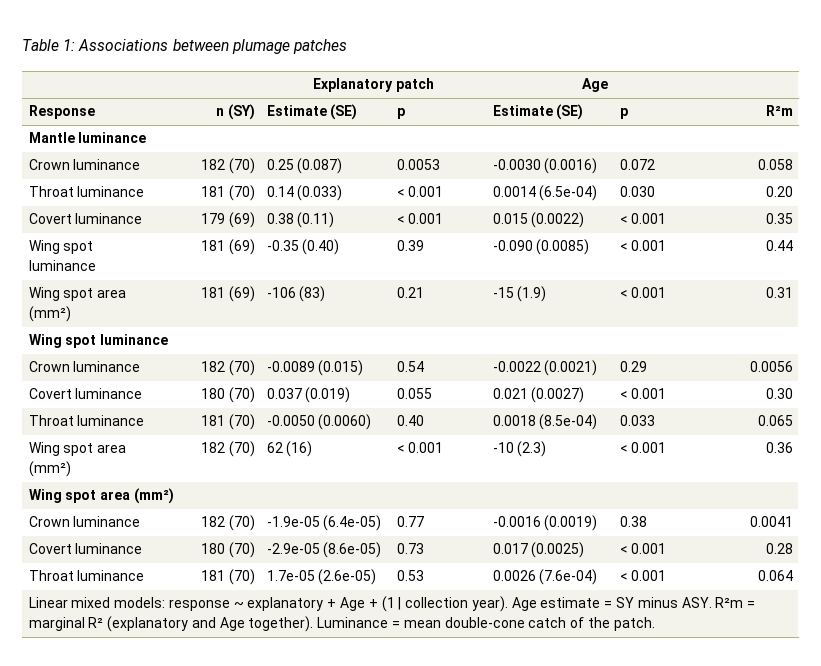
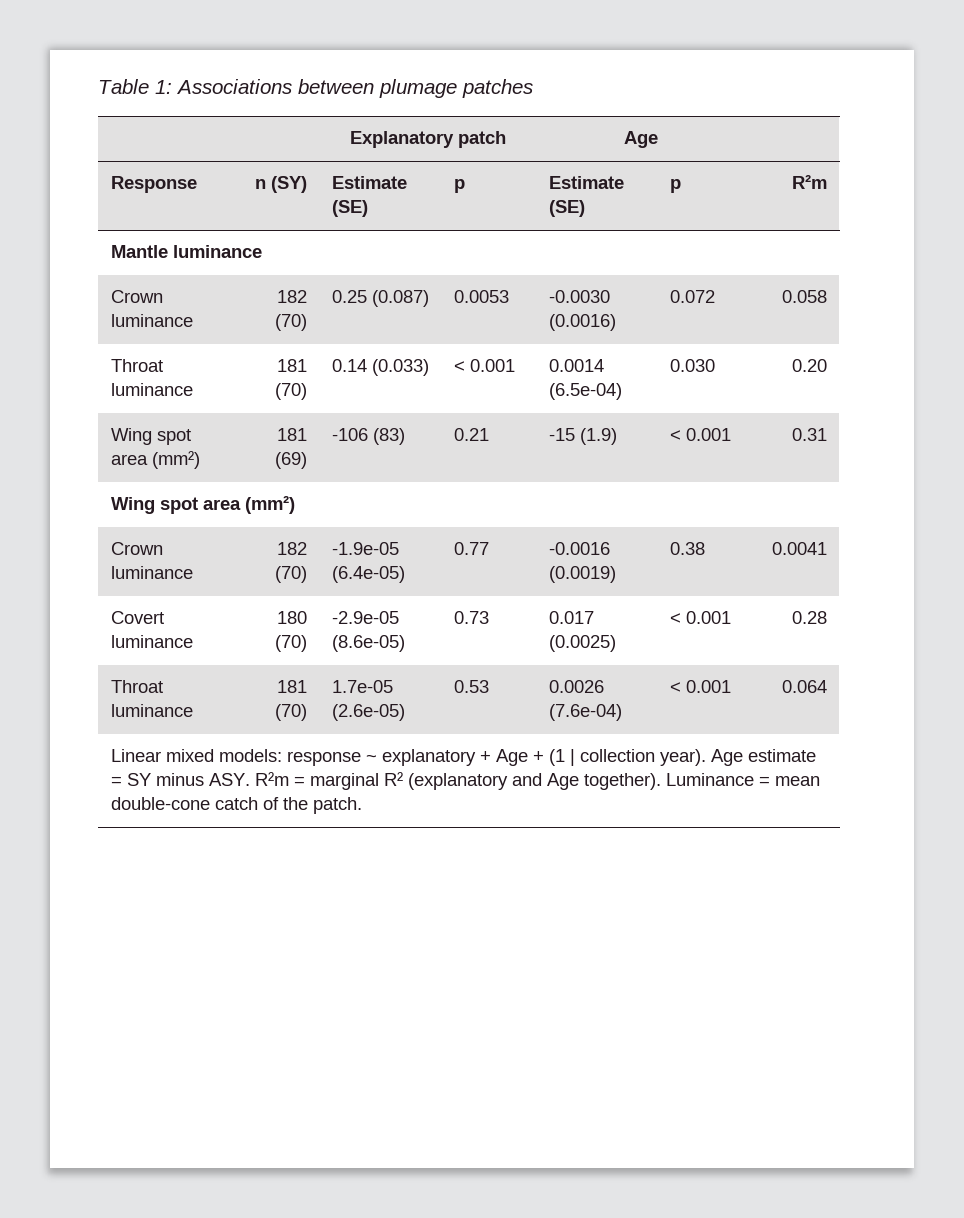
- Covert luminance | 179 (69) | 0.38 (0.11) | < 0.001 | 0.015 (0.0022) | < 0.001 | 0.35
- Wing spot luminance | 181 (69) | -0.35 (0.40) | 0.39 | -0.090 (0.0085) | < 0.001 | 0.44
  Wing spot area (mm²) | 181 (69) | -106 (83) | 0.21 | -15 (1.9) | < 0.001 | 0.31
- Wing spot luminance
- Crown luminance | 182 (70) | -0.0089 (0.015) | 0.54 | -0.0022 (0.0021) | 0.29 | 0.0056
- Covert luminance | 180 (70) | 0.037 (0.019) | 0.055 | 0.021 (0.0027) | < 0.001 | 0.30
- Throat luminance | 181 (70) | -0.0050 (0.0060) | 0.40 | 0.0018 (8.5e-04) | 0.033 | 0.065
- Wing spot area (mm²) | 182 (70) | 62 (16) | < 0.001 | -10 (2.3) | < 0.001 | 0.36

